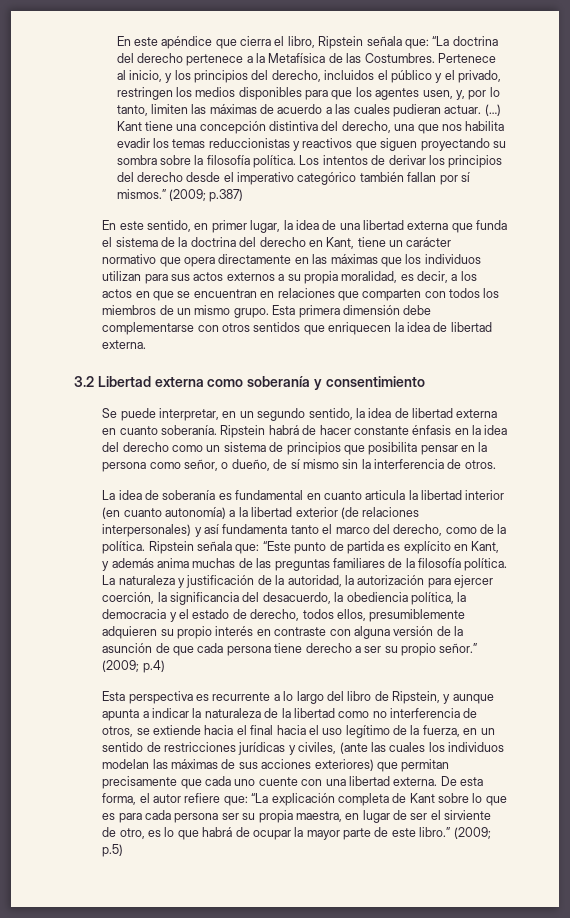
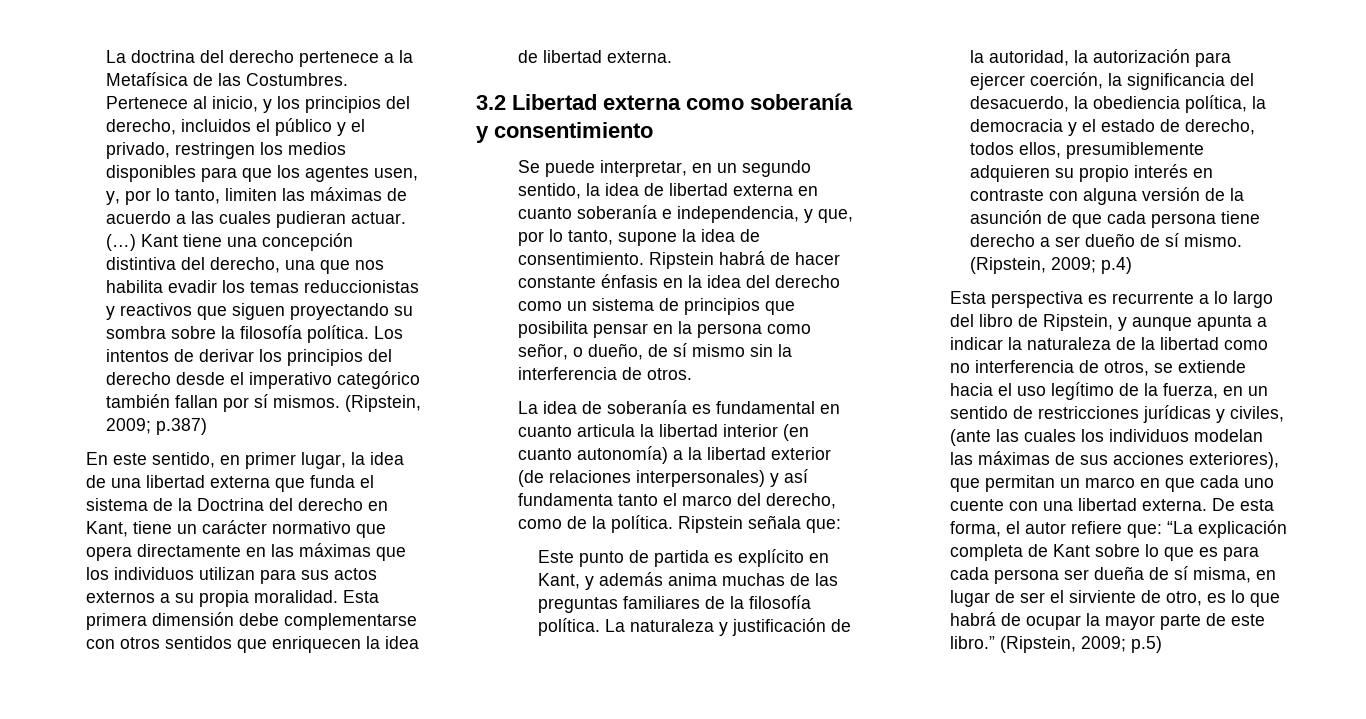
- En este apéndice que cierra el libro, Ripstein señala que: “La doctrina del derecho pertenece a la Metafísica de las Costumbres.
+ La doctrina del derecho pertenece a la Metafísica de las Costumbres.
- Los intentos de derivar los principios del derecho desde el imperativo categórico también fallan por sí mismos.” (2009; p.387)
+ Los intentos de derivar los principios del derecho desde el imperativo categórico también fallan por sí mismos. (Ripstein, 2009; p.387)
- En este sentido, en primer lugar, la idea de una libertad externa que funda el sistema de la doctrina del derecho en Kant, tiene un carácter normativo que opera directamente en las máximas que los individuos utilizan para sus actos externos a su propia moralidad, es decir, a los actos en que se encuentran en relaciones que comparten con todos los miembros de un mismo grupo.
+ En este sentido, en primer lugar, la idea de una libertad externa que funda el sistema de la Doctrina del derecho en Kant, tiene un carácter normativo que opera directamente en las máximas que los individuos utilizan para sus actos externos a su propia moralidad.
- Se puede interpretar, en un segundo sentido, la idea de libertad externa en cuanto soberanía.
+ Se puede interpretar, en un segundo sentido, la idea de libertad externa en cuanto soberanía e independencia, y que, por lo tanto, supone la idea de consentimiento.
- Ripstein señala que: “Este punto de partida es explícito en Kant, y además anima muchas de las preguntas familiares de la filosofía política.
+ Ripstein señala que:
+ Este punto de partida es explícito en Kant, y además anima muchas de las preguntas familiares de la filosofía política.
- La naturaleza y justificación de la autoridad, la autorización para ejercer coerción, la significancia del desacuerdo, la obediencia política, la democracia y el estado de derecho, todos ellos, presumiblemente adquieren su propio interés en contraste con alguna versión de la asunción de que cada persona tiene derecho a ser su propio señor.” (2009; p.4)
+ La naturaleza y justificación de la autoridad, la autorización para ejercer coerción, la significancia del desacuerdo, la obediencia política, la democracia y el estado de derecho, todos ellos, presumiblemente adquieren su propio interés en contraste con alguna versión de la asunción de que cada persona tiene derecho a ser dueño de sí mismo. (Ripstein, 2009; p.4)
- Esta perspectiva es recurrente a lo largo del libro de Ripstein, y aunque apunta a indicar la naturaleza de la libertad como no interferencia de otros, se extiende hacia el final hacia el uso legítimo de la fuerza, en un sentido de restricciones jurídicas y civiles, (ante las cuales los individuos modelan las máximas de sus acciones exteriores) que permitan precisamente que cada uno cuente con una libertad externa.
+ Esta perspectiva es recurrente a lo largo del libro de Ripstein, y aunque apunta a indicar la naturaleza de la libertad como no interferencia de otros, se extiende hacia el uso legítimo de la fuerza, en un sentido de restricciones jurídicas y civiles, (ante las cuales los individuos modelan las máximas de sus acciones exteriores), que permitan un marco en que cada uno cuente con una libertad externa.
- De esta forma, el autor refiere que: “La explicación completa de Kant sobre lo que es para cada persona ser su propia maestra, en lugar de ser el sirviente de otro, es lo que habrá de ocupar la mayor parte de este libro.”
+ De esta forma, el autor refiere que: “La explicación completa de Kant sobre lo que es para cada persona ser dueña de sí misma, en lugar de ser el sirviente de otro, es lo que habrá de ocupar la mayor parte de este libro.”
- (2009; p.5)
+ (Ripstein, 2009; p.5)

